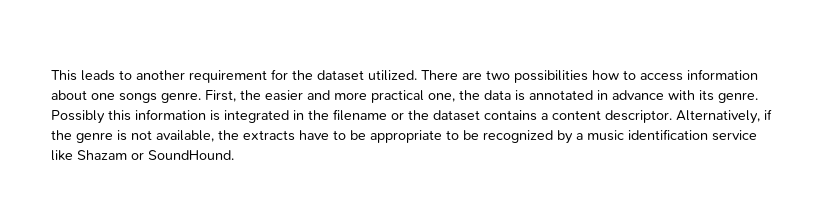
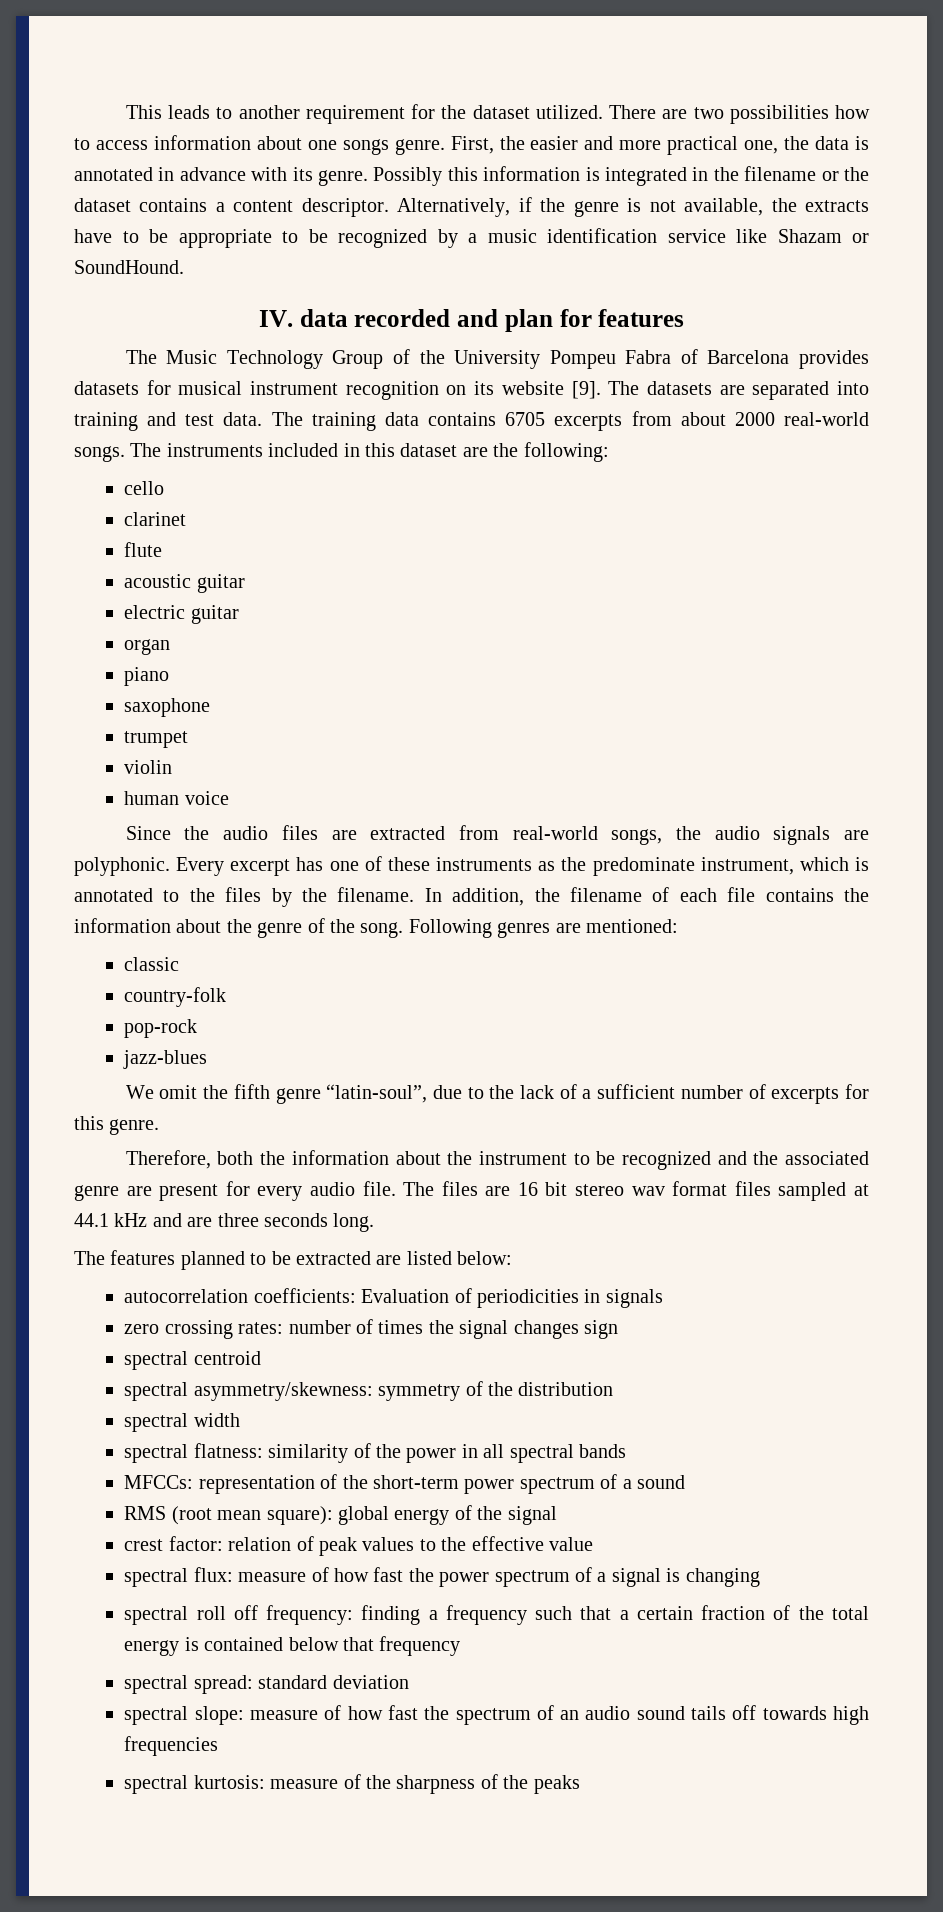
+ IV. data recorded and plan for features
+ The Music Technology Group of the University Pompeu Fabra of Barcelona provides datasets for musical instrument recognition on its website [9]. The datasets are separated into training and test data. The training data contains 6705 excerpts from about 2000 real-world songs. The instruments included in this dataset are the following:
+ cello
+ clarinet
+ flute
+ acoustic guitar
+ electric guitar
+ organ
+ piano
+ saxophone
+ trumpet
+ violin
+ human voice
+ Since the audio files are extracted from real-world songs, the audio signals are polyphonic. Every excerpt has one of these instruments as the predominate instrument, which is annotated to the files by the filename. In addition, the filename of each file contains the information about the genre of the song. Following genres are mentioned:
+ classic
+ country-folk
+ pop-rock
+ jazz-blues
+ We omit the fifth genre “latin-soul”, due to the lack of a sufficient number of excerpts for this genre.
+ Therefore, both the information about the instrument to be recognized and the associated genre are present for every audio file. The files are 16 bit stereo wav format files sampled at 44.1 kHz and are three seconds long.
+ The features planned to be extracted are listed below:
+ autocorrelation coefficients: Evaluation of periodicities in signals
+ zero crossing rates: number of times the signal changes sign
+ spectral centroid
+ spectral asymmetry/skewness: symmetry of the distribution
+ spectral width
+ spectral flatness: similarity of the power in all spectral bands
+ MFCCs: representation of the short-term power spectrum of a sound
+ RMS (root mean square): global energy of the signal
+ crest factor: relation of peak values to the effective value
+ spectral flux: measure of how fast the power spectrum of a signal is changing
+ spectral roll off frequency: finding a frequency such that a certain fraction of the total energy is contained below that frequency
+ spectral spread: standard deviation
+ spectral slope: measure of how fast the spectrum of an audio sound tails off towards high frequencies
+ spectral kurtosis: measure of the sharpness of the peaks

